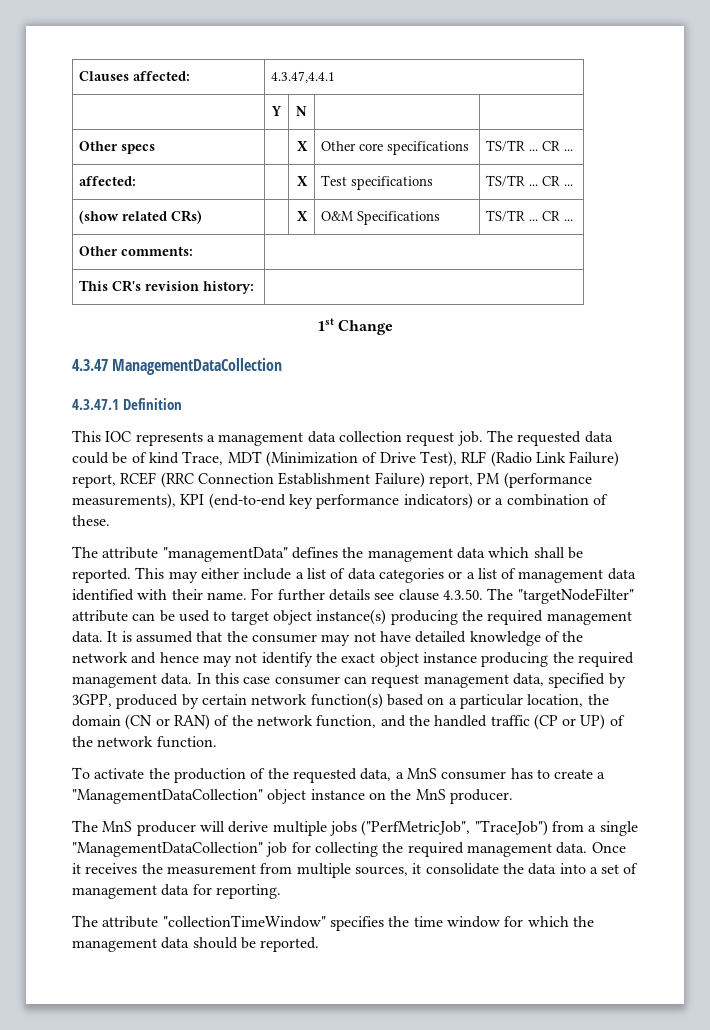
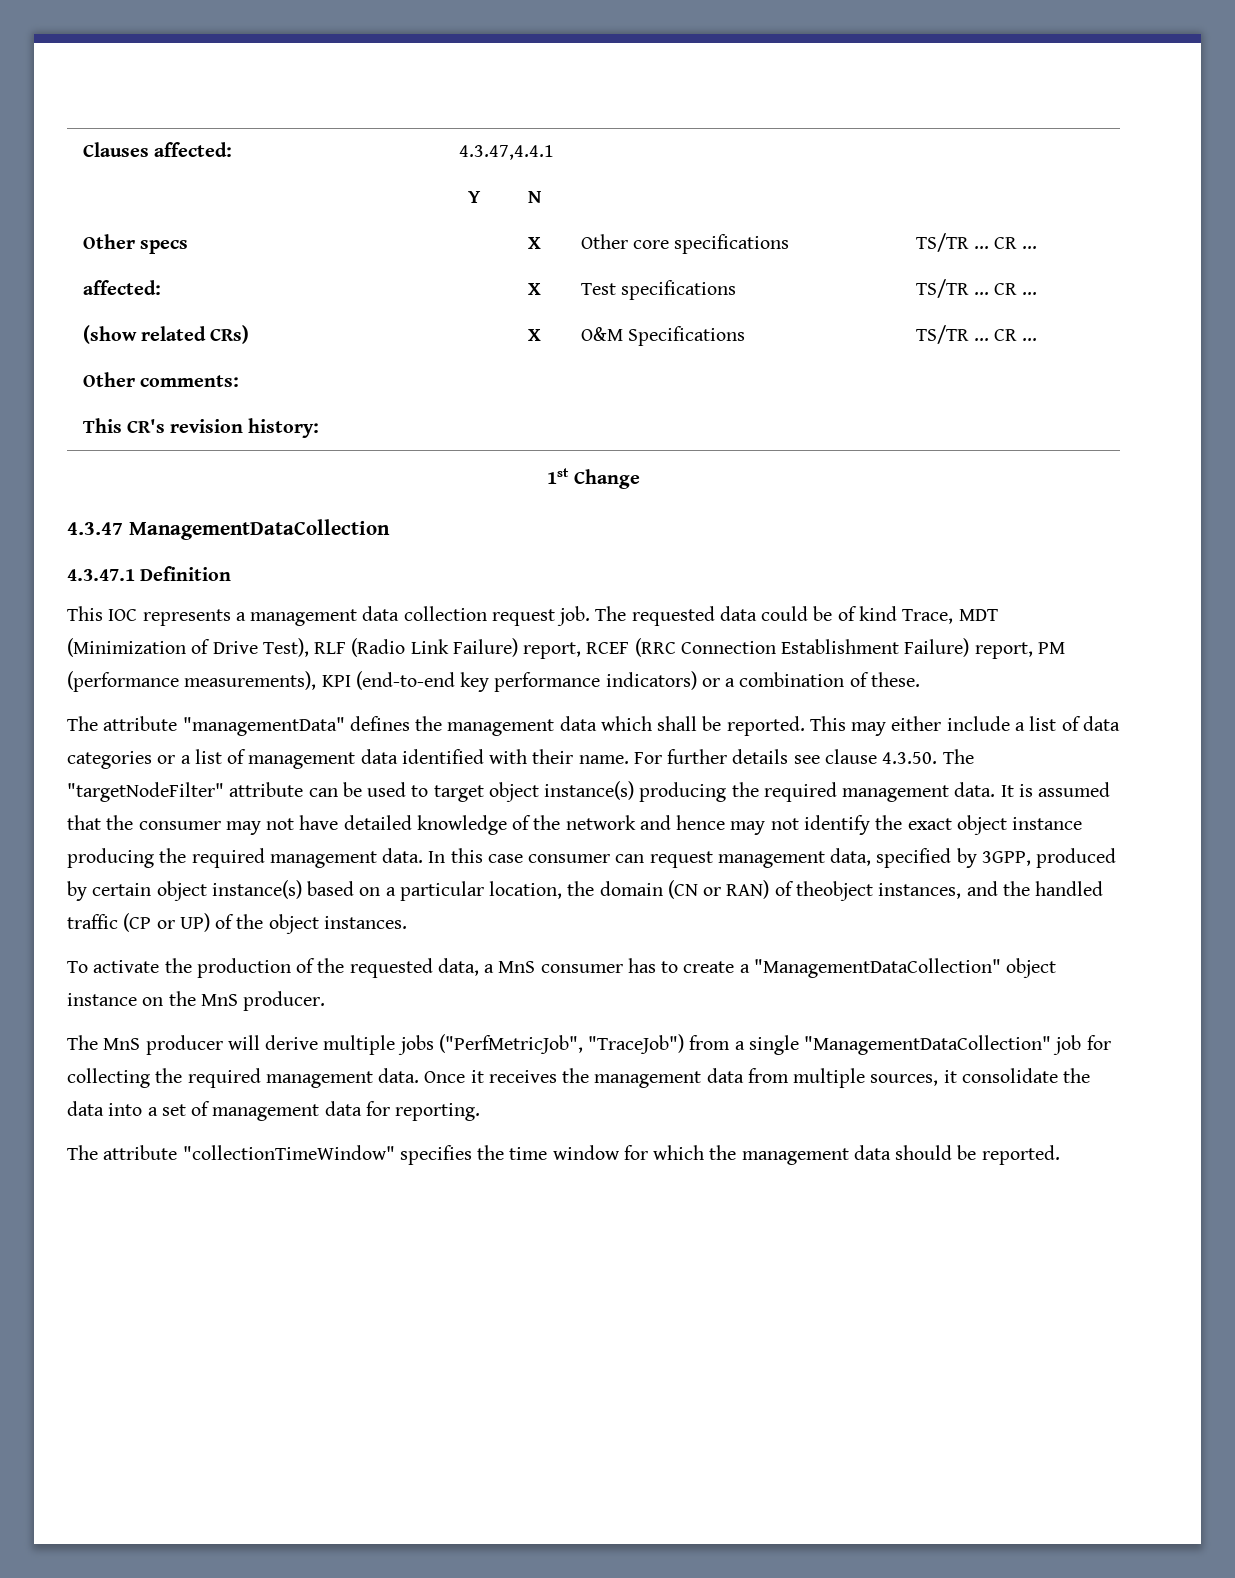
- In this case consumer can request management data, specified by 3GPP, produced by certain network function(s) based on a particular location, the domain (CN or RAN) of the network function, and the handled traffic (CP or UP) of the network function.
+ In this case consumer can request management data, specified by 3GPP, produced by certain object instance(s) based on a particular location, the domain (CN or RAN) of theobject instances, and the handled traffic (CP or UP) of the object instances.
- Once it receives the measurement from multiple sources, it consolidate the data into a set of management data for reporting.
+ Once it receives the management data from multiple sources, it consolidate the data into a set of management data for reporting.

